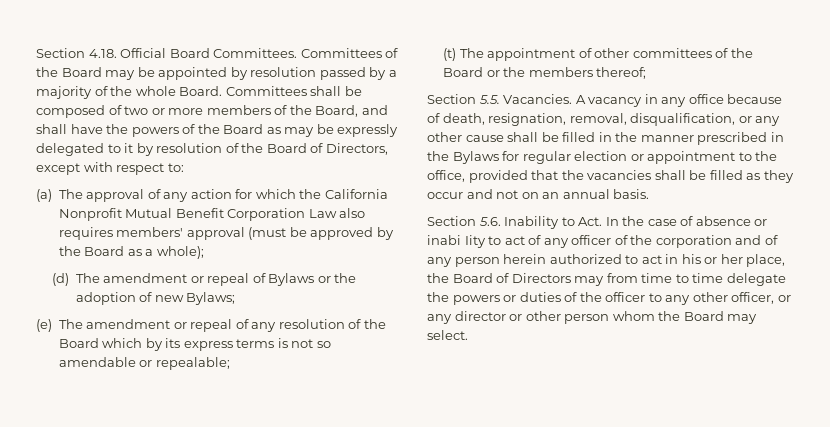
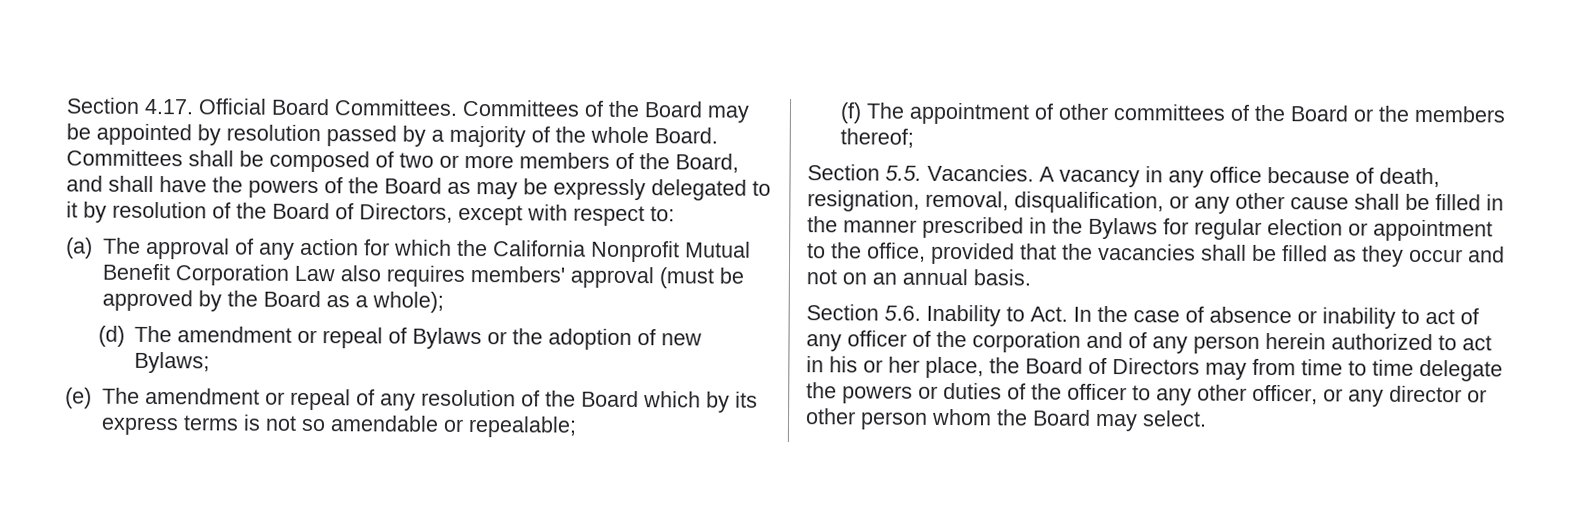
- Section 4.18. Official Board Committees.
+ Section 4.17. Official Board Committees.
- (t) The appointment of other committees of the Board or the members thereof;
+ (f) The appointment of other committees of the Board or the members thereof;
- Section 5.6. Inability to Act. In the case of absence or inabi Iity to act of any officer of the corporation and of any person herein authorized to act in his or her place, the Board of Directors may from time to time delegate the powers or duties of the officer to any other officer, or any director or other person whom the Board may select.
+ Section 5.6. Inability to Act. In the case of absence or inability to act of any officer of the corporation and of any person herein authorized to act in his or her place, the Board of Directors may from time to time delegate the powers or duties of the officer to any other officer, or any director or other person whom the Board may select.

